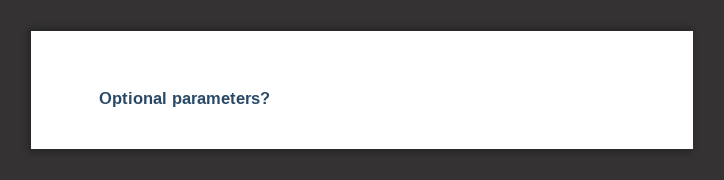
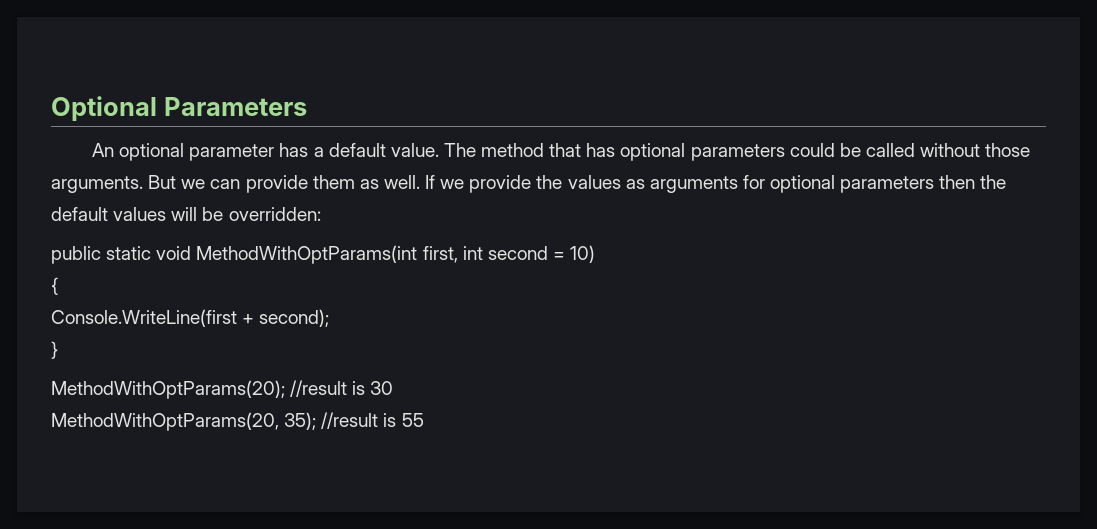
- Optional parameters?
+ Optional Parameters
+ An optional parameter has a default value. The method that has optional parameters could be called without those arguments. But we can provide them as well. If we provide the values as arguments for optional parameters then the default values will be overridden:
+ public static void MethodWithOptParams(int first, int second = 10)
+ {
+ Console.WriteLine(first + second);
+ }
+ MethodWithOptParams(20); //result is 30
+ MethodWithOptParams(20, 35); //result is 55

